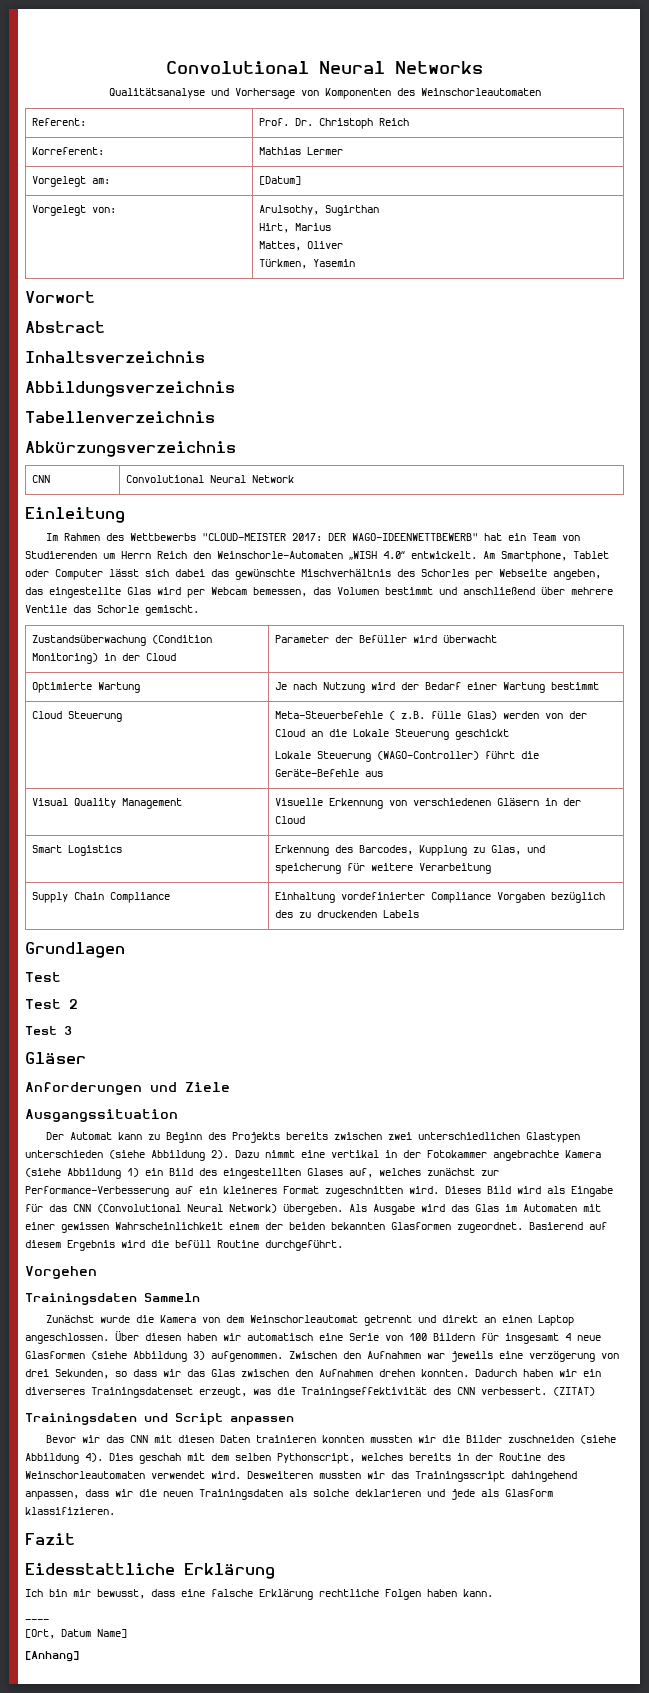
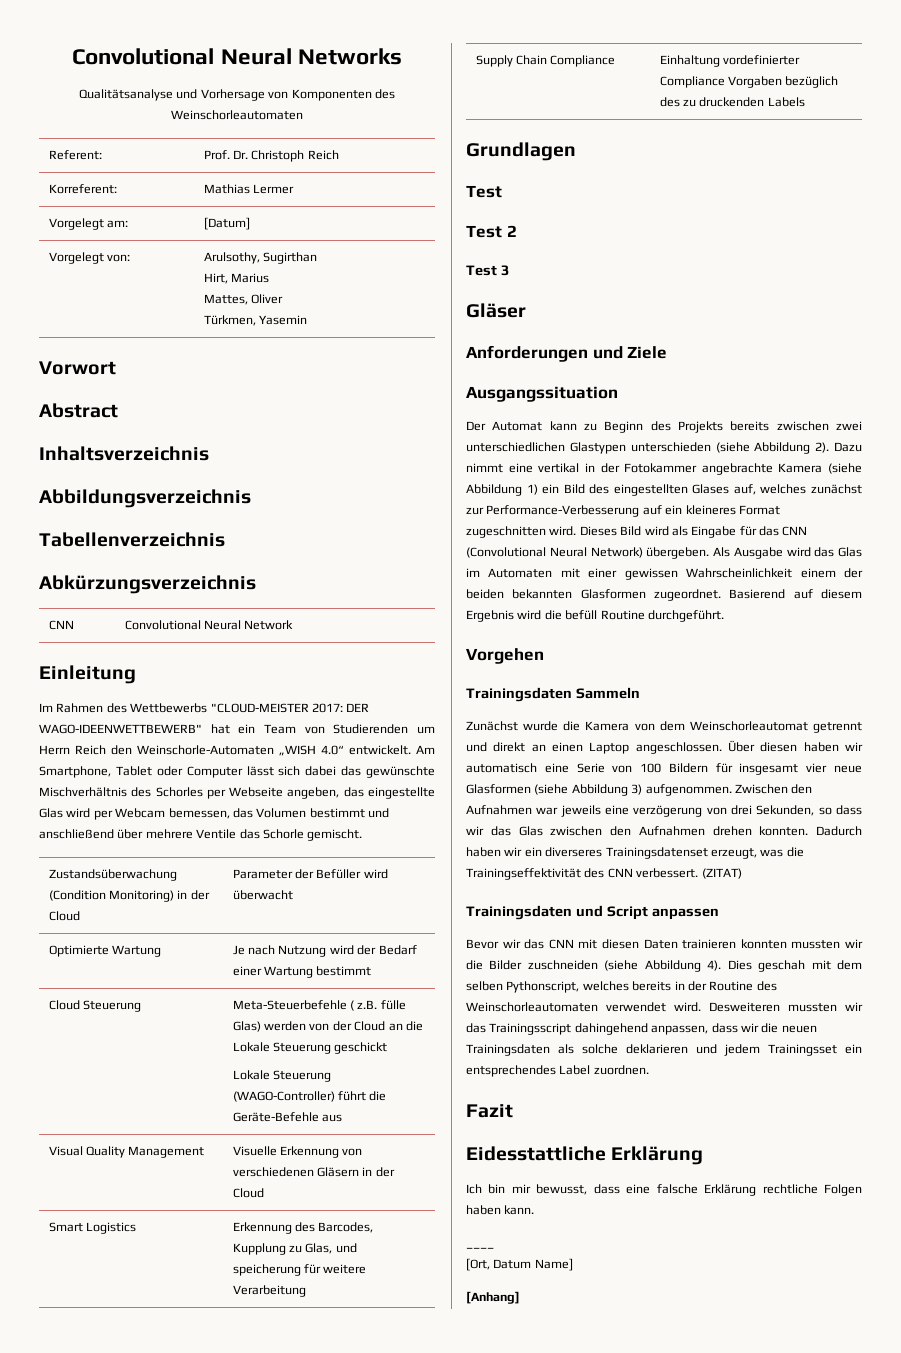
- Über diesen haben wir automatisch eine Serie von 100 Bildern für insgesamt 4 neue Glasformen (siehe Abbildung 3) aufgenommen.
+ Über diesen haben wir automatisch eine Serie von 100 Bildern für insgesamt vier neue Glasformen (siehe Abbildung 3) aufgenommen.
- Desweiteren mussten wir das Trainingsscript dahingehend anpassen, dass wir die neuen Trainingsdaten als solche deklarieren und jede als Glasform klassifizieren.
+ Desweiteren mussten wir das Trainingsscript dahingehend anpassen, dass wir die neuen Trainingsdaten als solche deklarieren und jedem Trainingsset ein entsprechendes Label zuordnen.

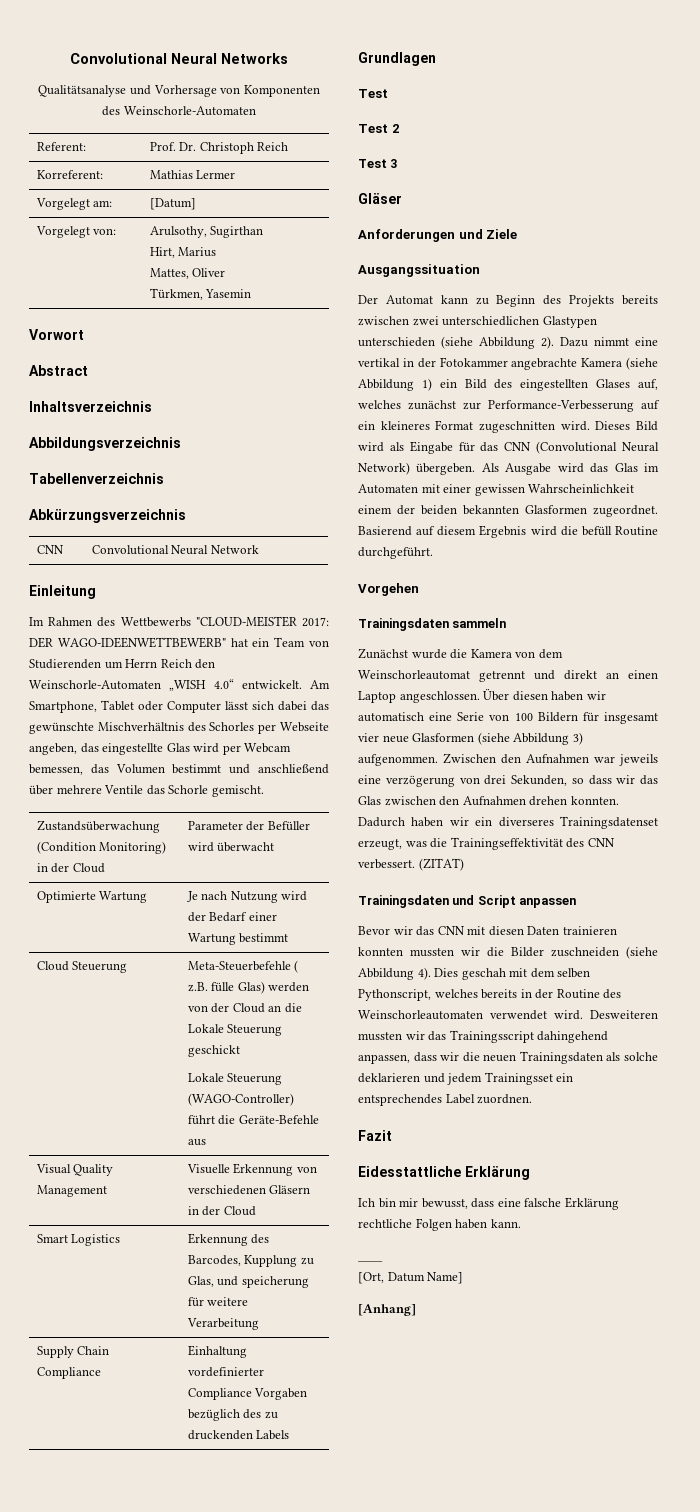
- Qualitätsanalyse und Vorhersage von Komponenten des Weinschorleautomaten
+ Qualitätsanalyse und Vorhersage von Komponenten des Weinschorle-Automaten
- Trainingsdaten Sammeln
+ Trainingsdaten sammeln

